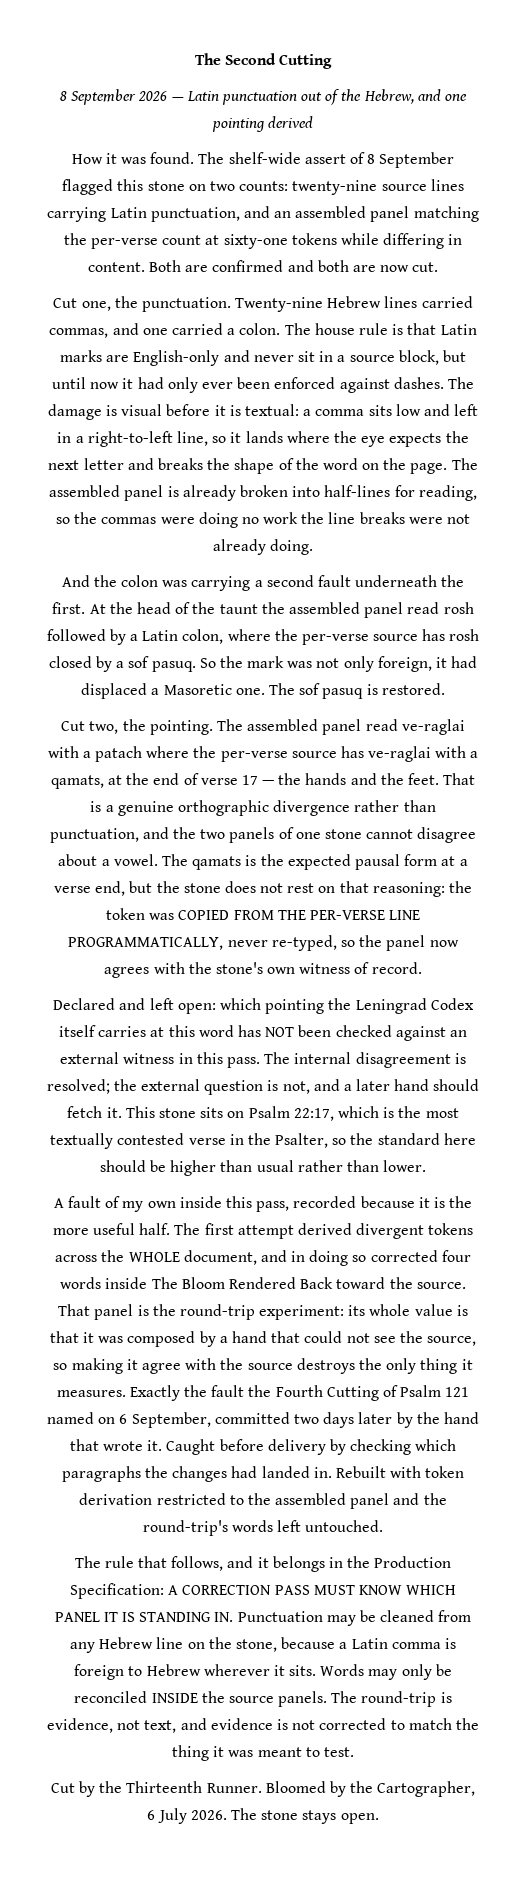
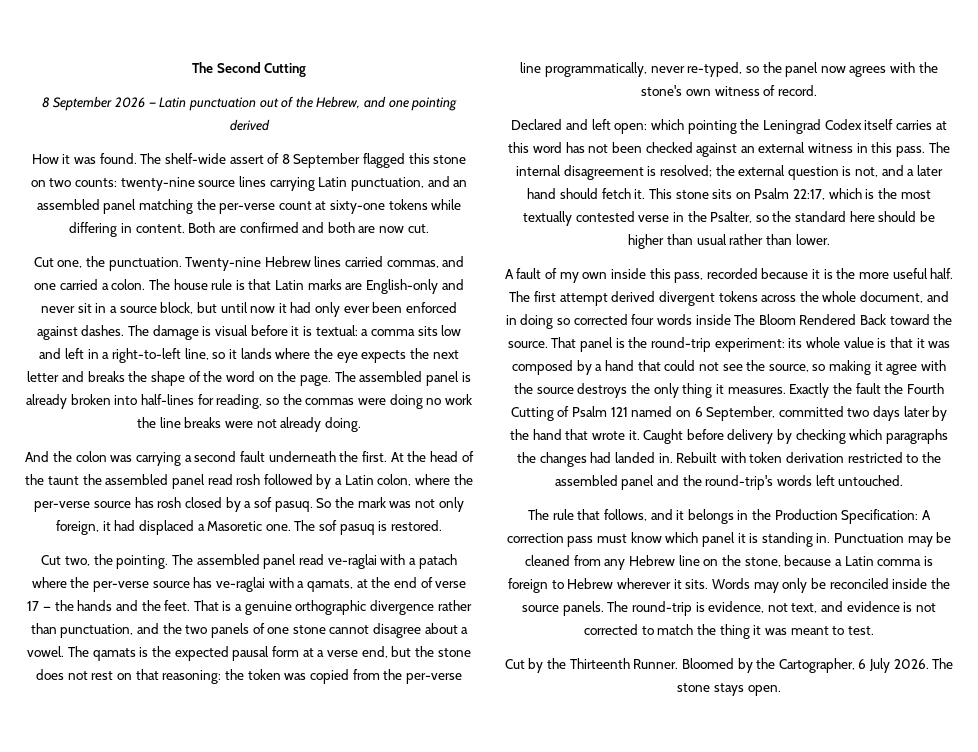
- The qamats is the expected pausal form at a verse end, but the stone does not rest on that reasoning: the token was COPIED FROM THE PER-VERSE LINE PROGRAMMATICALLY, never re-typed, so the panel now agrees with the stone's own witness of record.
+ The qamats is the expected pausal form at a verse end, but the stone does not rest on that reasoning: the token was copied from the per-verse line programmatically, never re-typed, so the panel now agrees with the stone's own witness of record.
- Declared and left open: which pointing the Leningrad Codex itself carries at this word has NOT been checked against an external witness in this pass.
+ Declared and left open: which pointing the Leningrad Codex itself carries at this word has not been checked against an external witness in this pass.
- The first attempt derived divergent tokens across the WHOLE document, and in doing so corrected four words inside The Bloom Rendered Back toward the source.
+ The first attempt derived divergent tokens across the whole document, and in doing so corrected four words inside The Bloom Rendered Back toward the source.
- The rule that follows, and it belongs in the Production Specification: A CORRECTION PASS MUST KNOW WHICH PANEL IT IS STANDING IN. Punctuation may be cleaned from any Hebrew line on the stone, because a Latin comma is foreign to Hebrew wherever it sits.
+ The rule that follows, and it belongs in the Production Specification: A correction pass must know which panel it is standing in. Punctuation may be cleaned from any Hebrew line on the stone, because a Latin comma is foreign to Hebrew wherever it sits.
- Words may only be reconciled INSIDE the source panels.
+ Words may only be reconciled inside the source panels.

